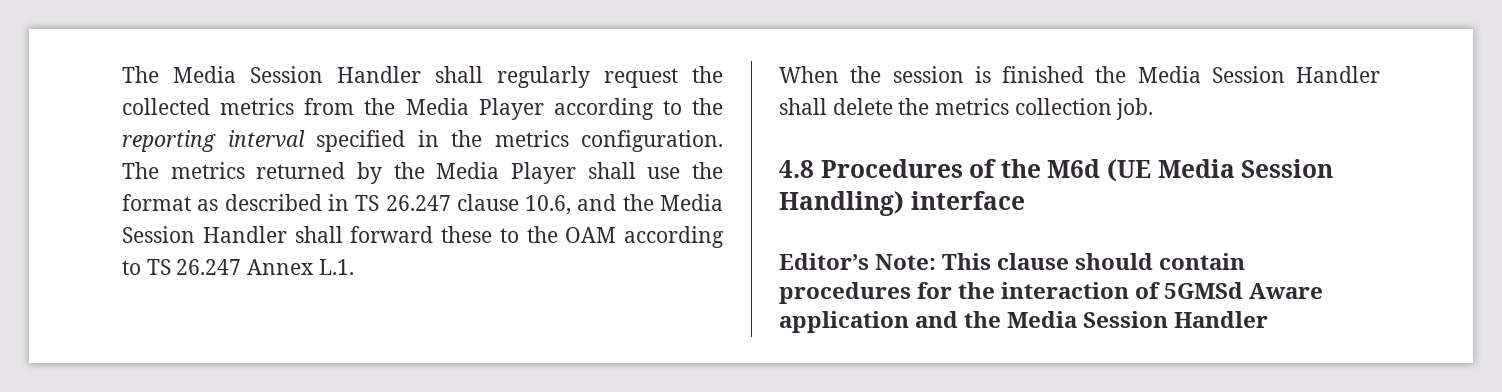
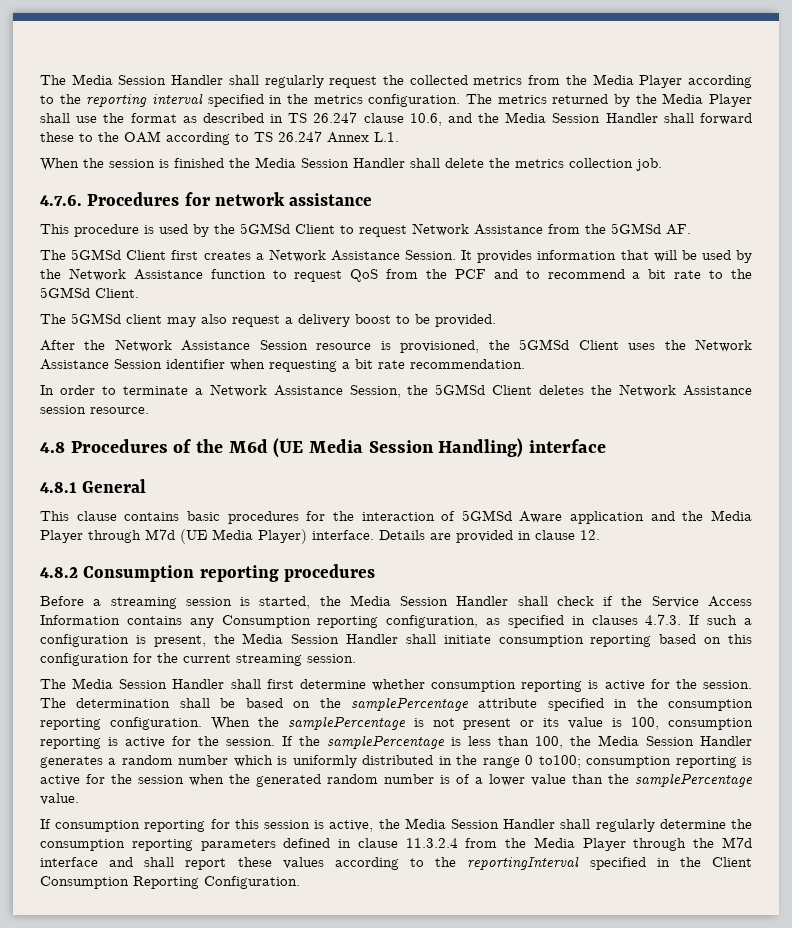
+ 4.7.6. Procedures for network assistance
+ This procedure is used by the 5GMSd Client to request Network Assistance from the 5GMSd AF.
+ The 5GMSd Client first creates a Network Assistance Session. It provides information that will be used by the Network Assistance function to request QoS from the PCF and to recommend a bit rate to the 5GMSd Client.
+ The 5GMSd client may also request a delivery boost to be provided.
+ After the Network Assistance Session resource is provisioned, the 5GMSd Client uses the Network Assistance Session identifier when requesting a bit rate recommendation.
+ In order to terminate a Network Assistance Session, the 5GMSd Client deletes the Network Assistance session resource.
- Editor’s Note: This clause should contain procedures for the interaction of 5GMSd Aware application and the Media Session Handler
+ 4.8.1 General
+ This clause contains basic procedures for the interaction of 5GMSd Aware application and the Media Player through M7d (UE Media Player) interface. Details are provided in clause 12.
+ 4.8.2 Consumption reporting procedures
+ Before a streaming session is started, the Media Session Handler shall check if the Service Access Information contains any Consumption reporting configuration, as specified in clauses 4.7.3. If such a configuration is present, the Media Session Handler shall initiate consumption reporting based on this configuration for the current streaming session.
+ The Media Session Handler shall first determine whether consumption reporting is active for the session. The determination shall be based on the samplePercentage attribute specified in the consumption reporting configuration. When the samplePercentage is not present or its value is 100, consumption reporting is active for the session. If the samplePercentage is less than 100, the Media Session Handler generates a random number which is uniformly distributed in the range 0 to100; consumption reporting is active for the session when the generated random number is of a lower value than the samplePercentage value.
+ If consumption reporting for this session is active, the Media Session Handler shall regularly determine the consumption reporting parameters defined in clause 11.3.2.4 from the Media Player through the M7d interface and shall report these values according to the reportingInterval specified in the Client Consumption Reporting Configuration.

